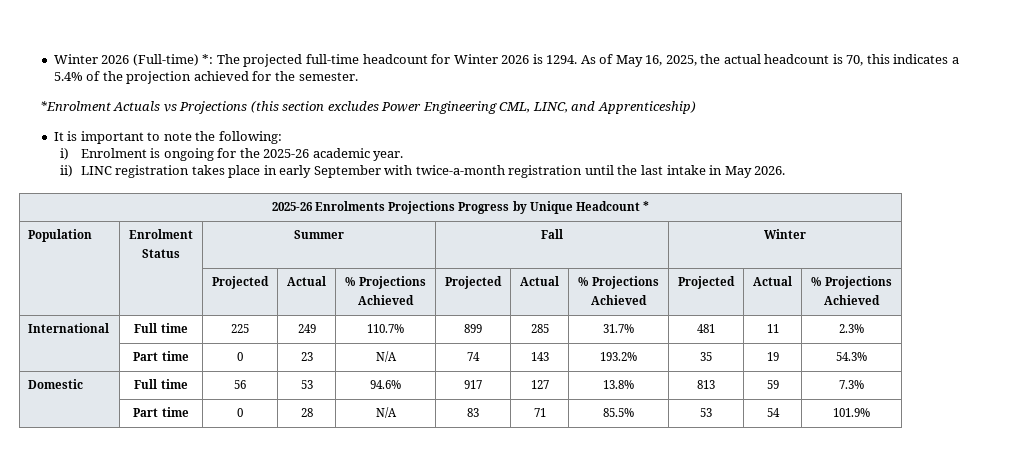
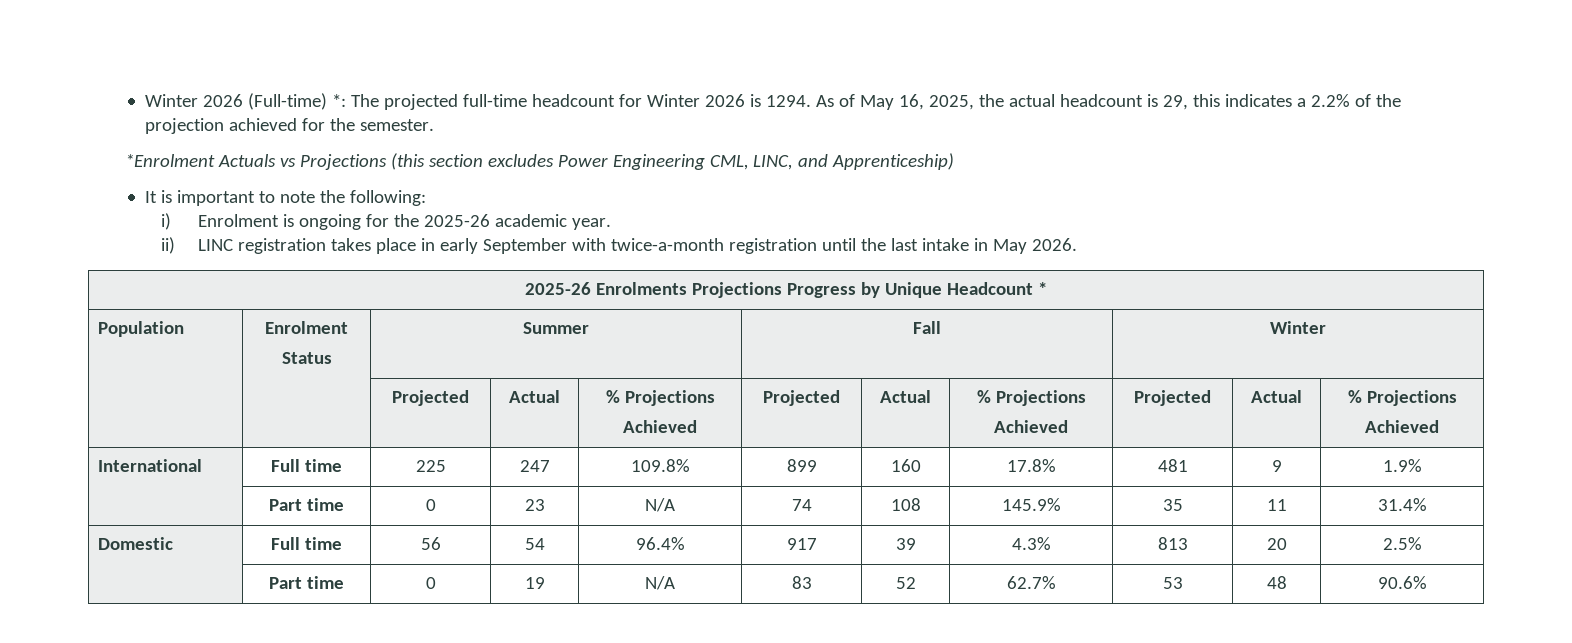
- As of May 16, 2025, the actual headcount is 70, this indicates a 5.4% of the projection achieved for the semester.
+ As of May 16, 2025, the actual headcount is 29, this indicates a 2.2% of the projection achieved for the semester.
- International | Full time | 225 | 249 | 110.7% | 899 | 285 | 31.7% | 481 | 11 | 2.3%
+ International | Full time | 225 | 247 | 109.8% | 899 | 160 | 17.8% | 481 | 9 | 1.9%
- | Part time | 0 | 23 | N/A | 74 | 143 | 193.2% | 35 | 19 | 54.3%
+ | Part time | 0 | 23 | N/A | 74 | 108 | 145.9% | 35 | 11 | 31.4%
- Domestic | Full time | 56 | 53 | 94.6% | 917 | 127 | 13.8% | 813 | 59 | 7.3%
- | Part time | 0 | 28 | N/A | 83 | 71 | 85.5% | 53 | 54 | 101.9%
+ Domestic | Full time | 56 | 54 | 96.4% | 917 | 39 | 4.3% | 813 | 20 | 2.5%
+ | Part time | 0 | 19 | N/A | 83 | 52 | 62.7% | 53 | 48 | 90.6%

